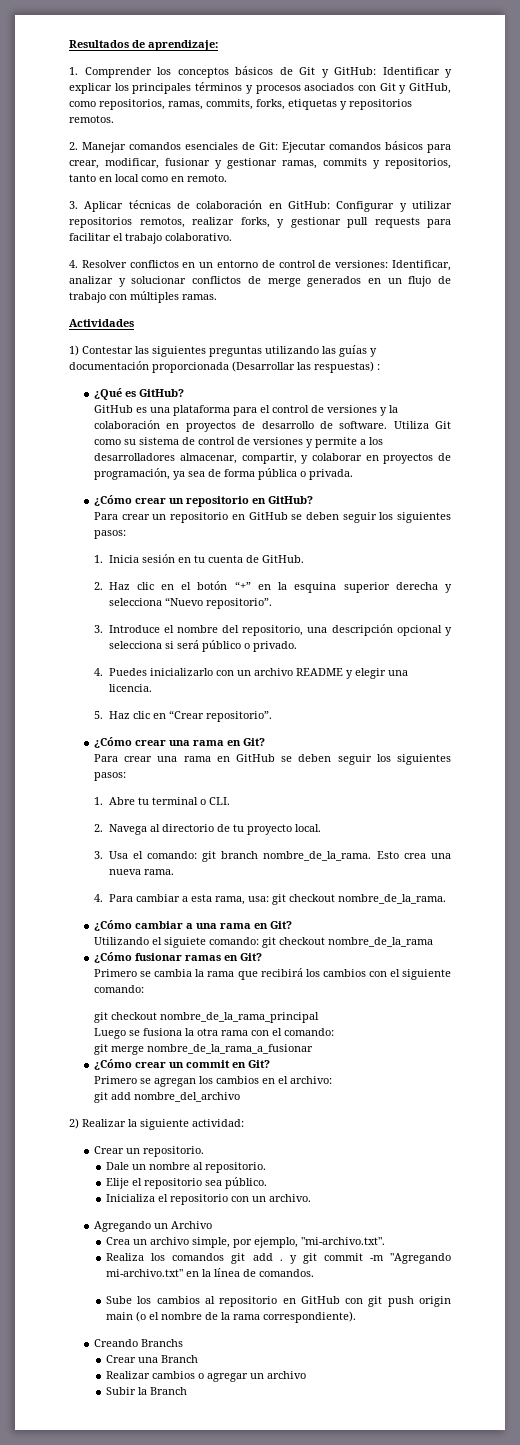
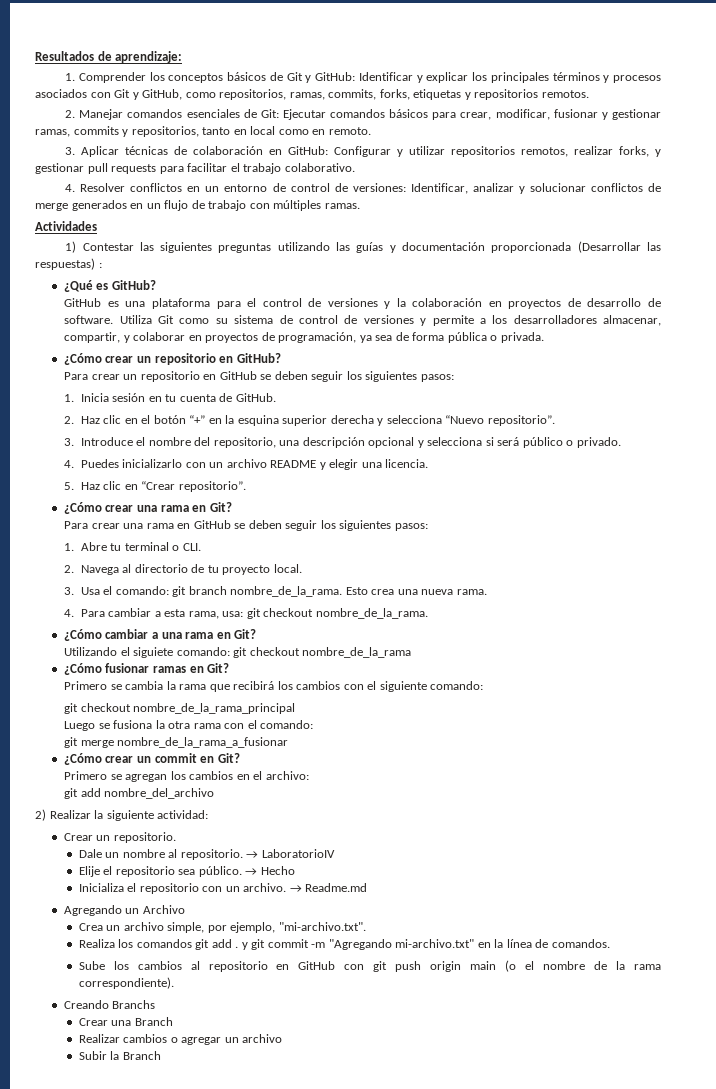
+ → LaboratorioIV
+ → Hecho
+ → Readme.md

